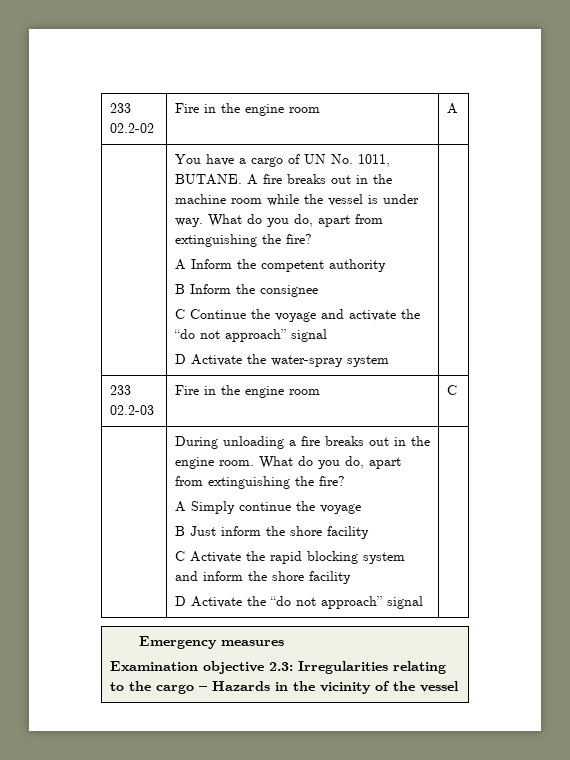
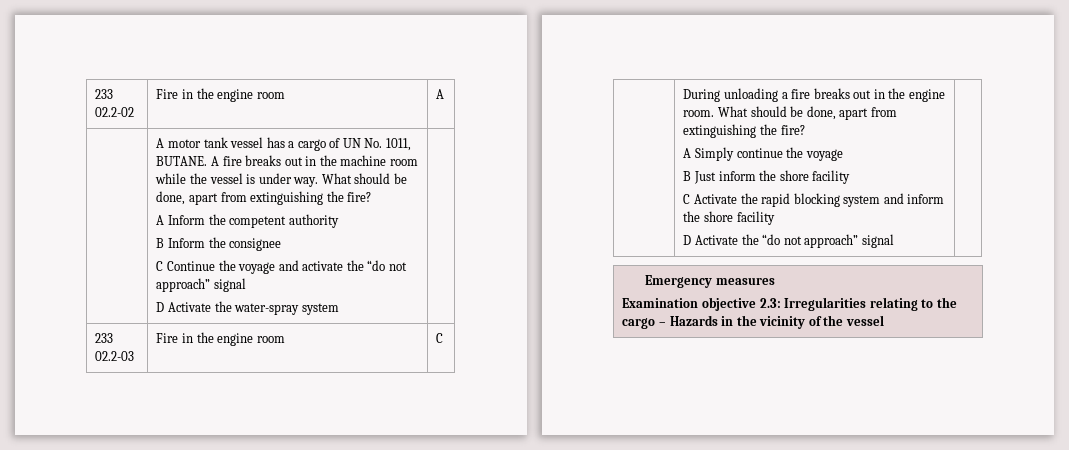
- You have a cargo of UN No. 1011, BUTANE.
+ A motor tank vessel has a cargo of UN No. 1011, BUTANE.
- A fire breaks out in the machine room while the vessel is under way. What do you do, apart from extinguishing the fire?
+ A fire breaks out in the machine room while the vessel is under way. What should be done, apart from extinguishing the fire?
- During unloading a fire breaks out in the engine room. What do you do, apart from extinguishing the fire?
+ During unloading a fire breaks out in the engine room. What should be done, apart from extinguishing the fire?

